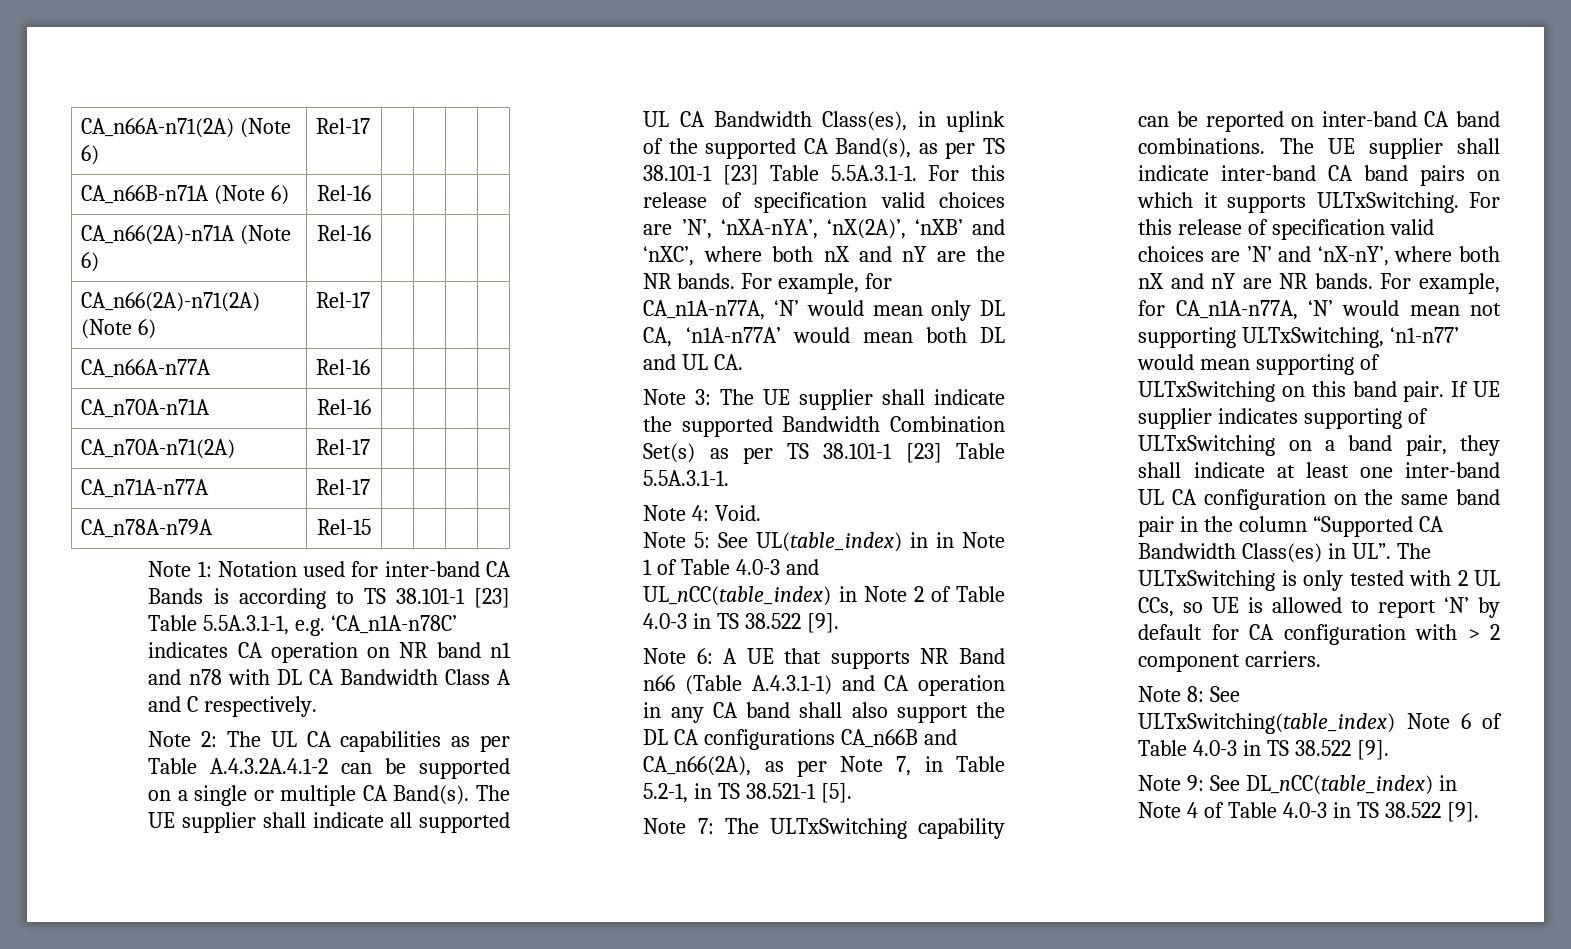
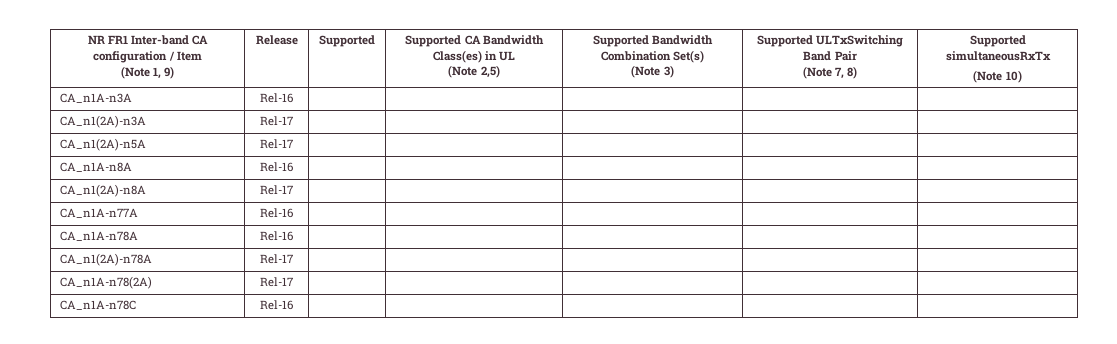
- CA_n66A-n71(2A) (Note 6) | Rel-17 | | | |
- CA_n66B-n71A (Note 6) | Rel-16 | | | |
- CA_n66(2A)-n71A (Note 6) | Rel-16 | | | |
- CA_n66(2A)-n71(2A) (Note 6) | Rel-17 | | | |
- CA_n66A-n77A | Rel-16 | | | |
- CA_n70A-n71A | Rel-16 | | | |
- CA_n70A-n71(2A) | Rel-17 | | | |
- CA_n71A-n77A | Rel-17 | | | |
- CA_n78A-n79A | Rel-15 | | | |
- Note 1: Notation used for inter-band CA Bands is according to TS 38.101-1 [23] Table 5.5A.3.1-1, e.g. ‘CA_n1A-n78C’ indicates CA operation on NR band n1 and n78 with DL CA Bandwidth Class A and C respectively.
- Note 2: The UL CA capabilities as per Table A.4.3.2A.4.1-2 can be supported on a single or multiple CA Band(s). The UE supplier shall indicate all supported UL CA Bandwidth Class(es), in uplink of the supported CA Band(s), as per TS 38.101-1 [23] Table 5.5A.3.1-1. For this release of specification valid choices are ’N’, ‘nXA-nYA’, ‘nX(2A)’, ‘nXB’ and ‘nXC’, where both nX and nY are the NR bands. For example, for CA_n1A-n77A, ‘N’ would mean only DL CA, ‘n1A-n77A’ would mean both DL and UL CA.
- Note 3: The UE supplier shall indicate the supported Bandwidth Combination Set(s) as per TS 38.101-1 [23] Table 5.5A.3.1-1.
- Note 4: Void.
- Note 5: See UL(table_index) in in Note 1 of Table 4.0-3 and UL_nCC(table_index) in Note 2 of Table 4.0-3 in TS 38.522 [9].
- Note 6: A UE that supports NR Band n66 (Table A.4.3.1-1) and CA operation in any CA band shall also support the DL CA configurations CA_n66B and CA_n66(2A), as per Note 7, in Table 5.2-1, in TS 38.521-1 [5].
- Note 7: The ULTxSwitching capability can be reported on inter-band CA band combinations. The UE supplier shall indicate inter-band CA band pairs on which it supports ULTxSwitching. For this release of specification valid choices are ’N’ and ‘nX-nY’, where both nX and nY are NR bands. For example, for CA_n1A-n77A, ‘N’ would mean not supporting ULTxSwitching, ‘n1-n77’ would mean supporting of ULTxSwitching on this band pair. If UE supplier indicates supporting of ULTxSwitching on a band pair, they shall indicate at least one inter-band UL CA configuration on the same band pair in the column “Supported CA Bandwidth Class(es) in UL”. The ULTxSwitching is only tested with 2 UL CCs, so UE is allowed to report ‘N’ by default for CA configuration with > 2 component carriers.
- Note 8: See ULTxSwitching(table_index) Note 6 of Table 4.0-3 in TS 38.522 [9].
- Note 9: See DL_nCC(table_index) in Note 4 of Table 4.0-3 in TS 38.522 [9].
+ NR FR1 Inter-band CA configuration / Item
+ (Note 1, 9) | Release | Supported | Supported CA Bandwidth Class(es) in UL
+ (Note 2,5) | Supported Bandwidth Combination Set(s)
+ (Note 3) | Supported ULTxSwitching Band Pair
+ (Note 7, 8) | Supported simultaneousRxTx
+ (Note 10)
+ CA_n1A-n3A | Rel-16 | | | | |
+ CA_n1(2A)-n3A | Rel-17 | | | | |
+ CA_n1(2A)-n5A | Rel-17 | | | | |
+ CA_n1A-n8A | Rel-16 | | | | |
+ CA_n1(2A)-n8A | Rel-17 | | | | |
+ CA_n1A-n77A | Rel-16 | | | | |
+ CA_n1A-n78A | Rel-16 | | | | |
+ CA_n1(2A)-n78A | Rel-17 | | | | |
+ CA_n1A-n78(2A) | Rel-17 | | | | |
+ CA_n1A-n78C | Rel-16 | | | | |

